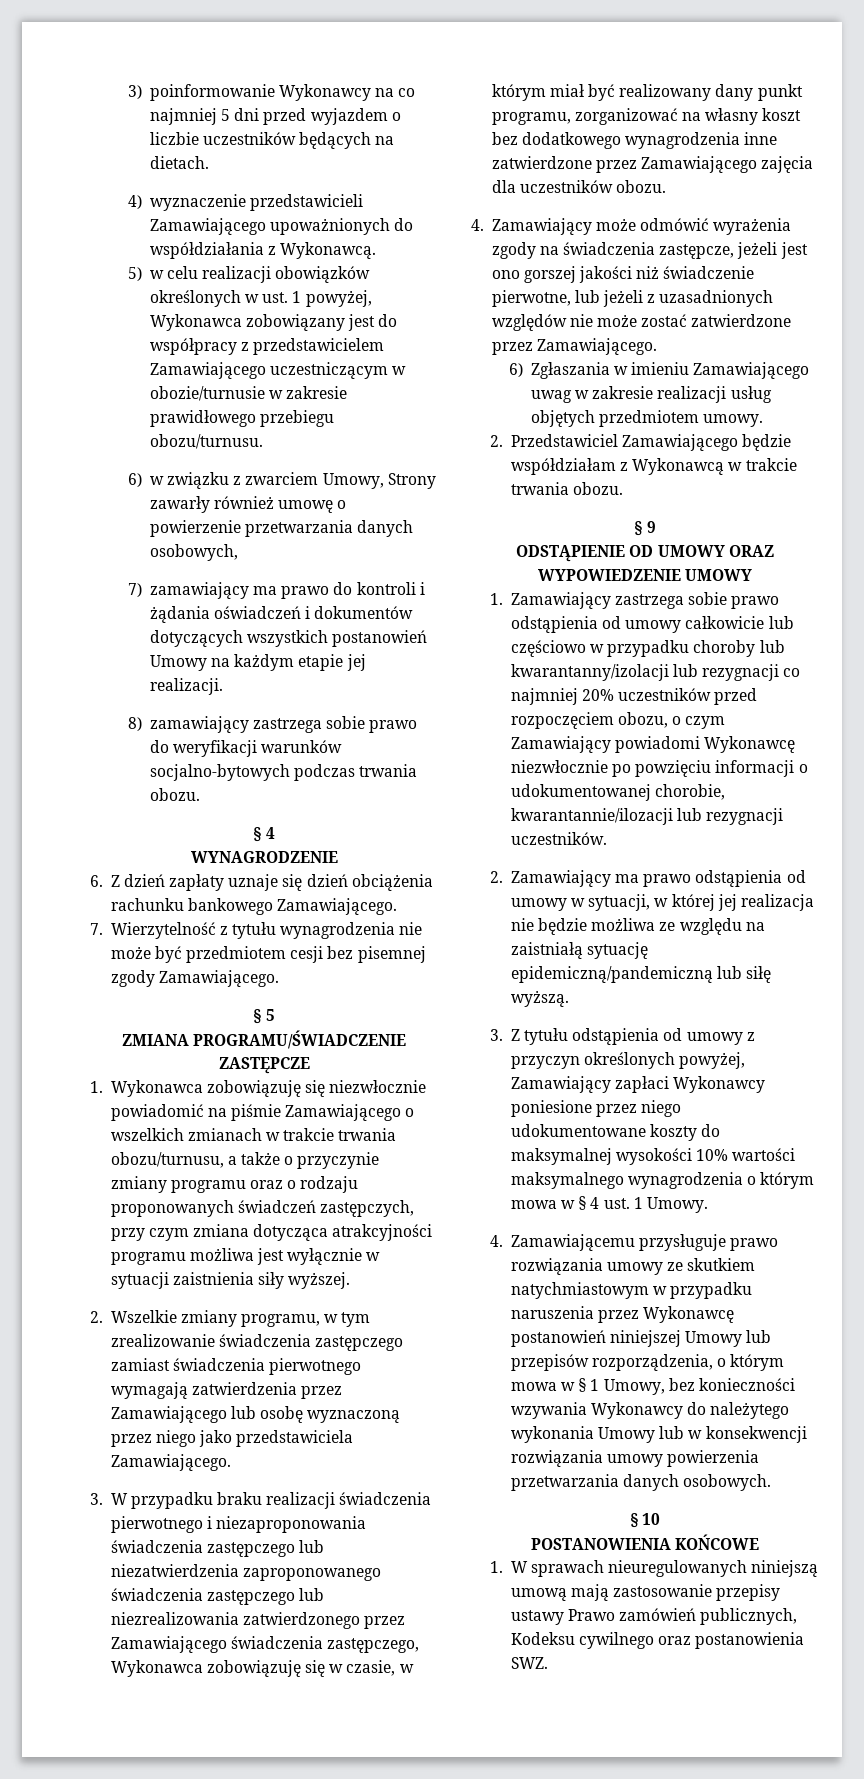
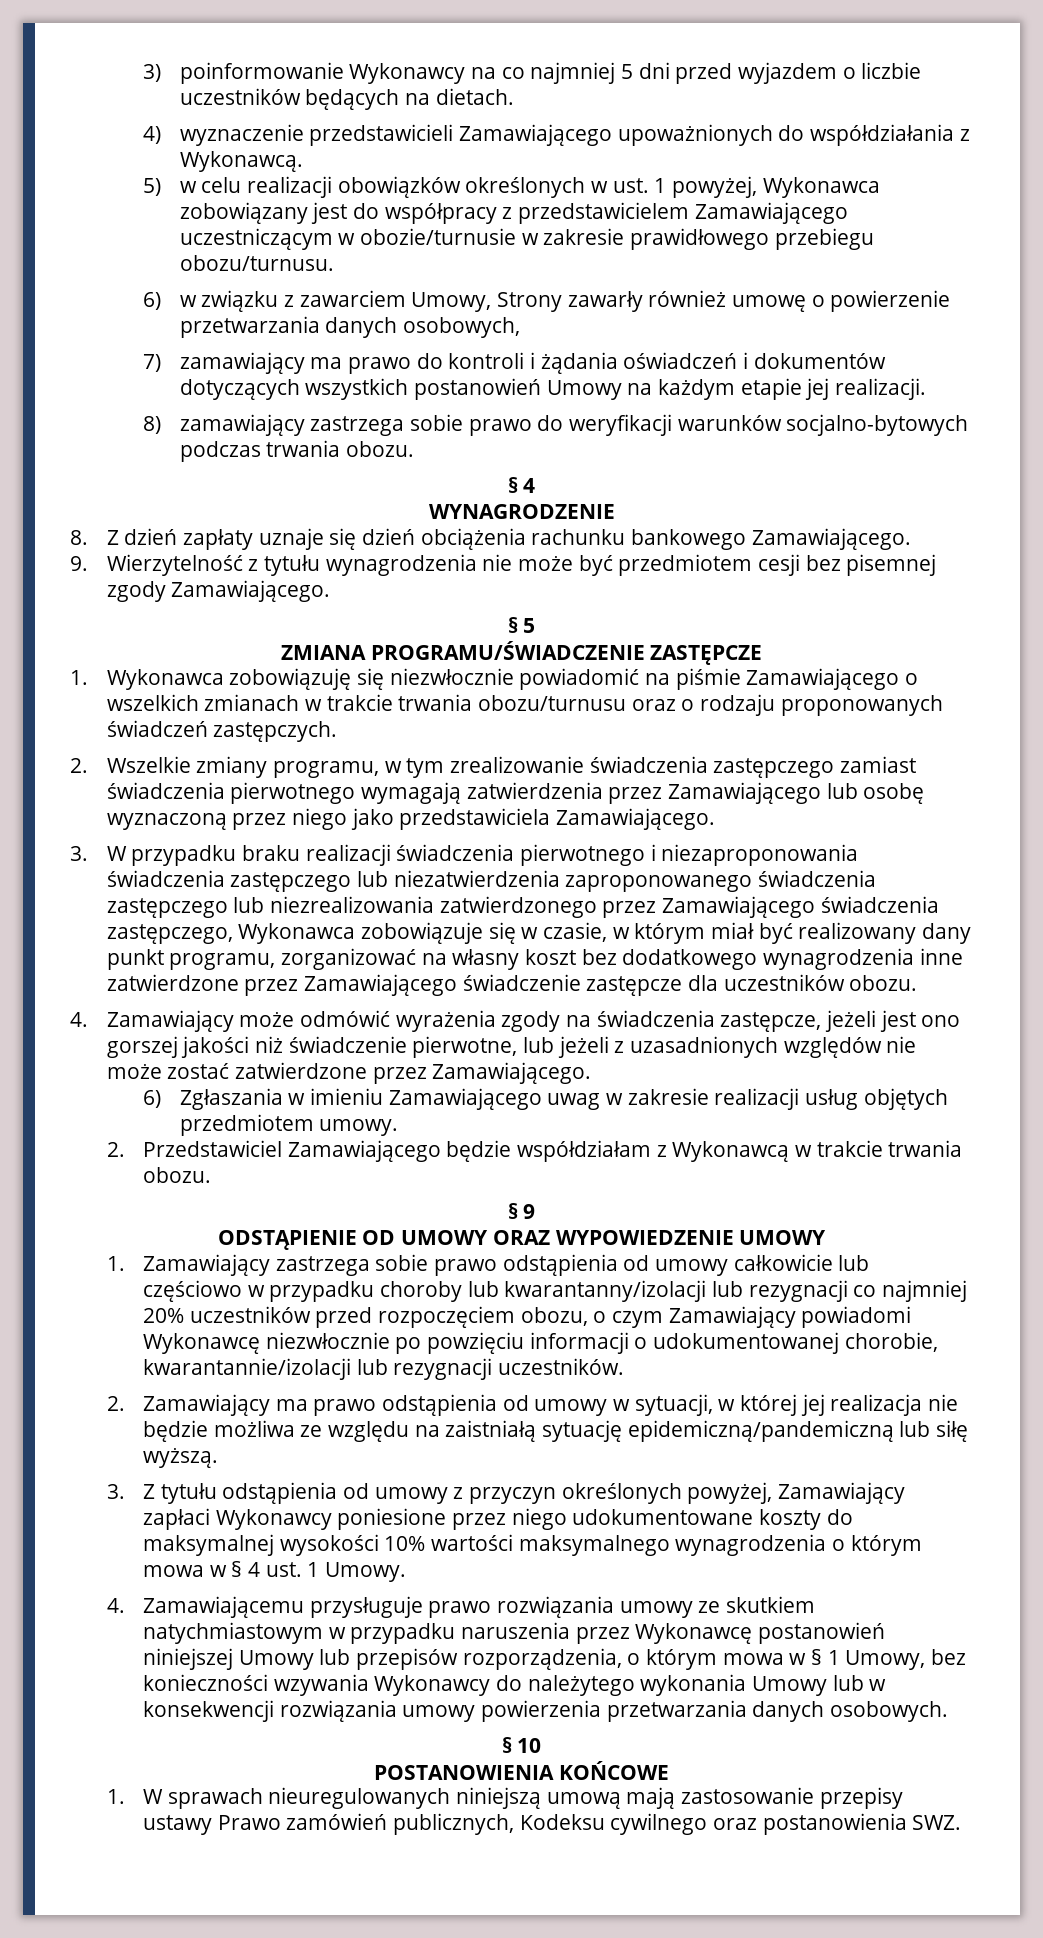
- 6) w związku z zwarciem Umowy, Strony zawarły również umowę o powierzenie przetwarzania danych osobowych,
+ 6) w związku z zawarciem Umowy, Strony zawarły również umowę o powierzenie przetwarzania danych osobowych,
- 6. Z dzień zapłaty uznaje się dzień obciążenia rachunku bankowego Zamawiającego.
+ 8. Z dzień zapłaty uznaje się dzień obciążenia rachunku bankowego Zamawiającego.
- 7. Wierzytelność z tytułu wynagrodzenia nie może być przedmiotem cesji bez pisemnej zgody Zamawiającego.
+ 9. Wierzytelność z tytułu wynagrodzenia nie może być przedmiotem cesji bez pisemnej zgody Zamawiającego.
- 1. Wykonawca zobowiązuję się niezwłocznie powiadomić na piśmie Zamawiającego o wszelkich zmianach w trakcie trwania obozu/turnusu, a także o przyczynie zmiany programu oraz o rodzaju proponowanych świadczeń zastępczych, przy czym zmiana dotycząca atrakcyjności programu możliwa jest wyłącznie w sytuacji zaistnienia siły wyższej.
+ 1. Wykonawca zobowiązuję się niezwłocznie powiadomić na piśmie Zamawiającego o wszelkich zmianach w trakcie trwania obozu/turnusu oraz o rodzaju proponowanych świadczeń zastępczych.
- 3. W przypadku braku realizacji świadczenia pierwotnego i niezaproponowania świadczenia zastępczego lub niezatwierdzenia zaproponowanego świadczenia zastępczego lub niezrealizowania zatwierdzonego przez Zamawiającego świadczenia zastępczego, Wykonawca zobowiązuję się w czasie, w którym miał być realizowany dany punkt programu, zorganizować na własny koszt bez dodatkowego wynagrodzenia inne zatwierdzone przez Zamawiającego zajęcia dla uczestników obozu.
+ 3. W przypadku braku realizacji świadczenia pierwotnego i niezaproponowania świadczenia zastępczego lub niezatwierdzenia zaproponowanego świadczenia zastępczego lub niezrealizowania zatwierdzonego przez Zamawiającego świadczenia zastępczego, Wykonawca zobowiązuje się w czasie, w którym miał być realizowany dany punkt programu, zorganizować na własny koszt bez dodatkowego wynagrodzenia inne zatwierdzone przez Zamawiającego świadczenie zastępcze dla uczestników obozu.
- 1. Zamawiający zastrzega sobie prawo odstąpienia od umowy całkowicie lub częściowo w przypadku choroby lub kwarantanny/izolacji lub rezygnacji co najmniej 20% uczestników przed rozpoczęciem obozu, o czym Zamawiający powiadomi Wykonawcę niezwłocznie po powzięciu informacji o udokumentowanej chorobie, kwarantannie/ilozacji lub rezygnacji uczestników.
+ 1. Zamawiający zastrzega sobie prawo odstąpienia od umowy całkowicie lub częściowo w przypadku choroby lub kwarantanny/izolacji lub rezygnacji co najmniej 20% uczestników przed rozpoczęciem obozu, o czym Zamawiający powiadomi Wykonawcę niezwłocznie po powzięciu informacji o udokumentowanej chorobie, kwarantannie/izolacji lub rezygnacji uczestników.

